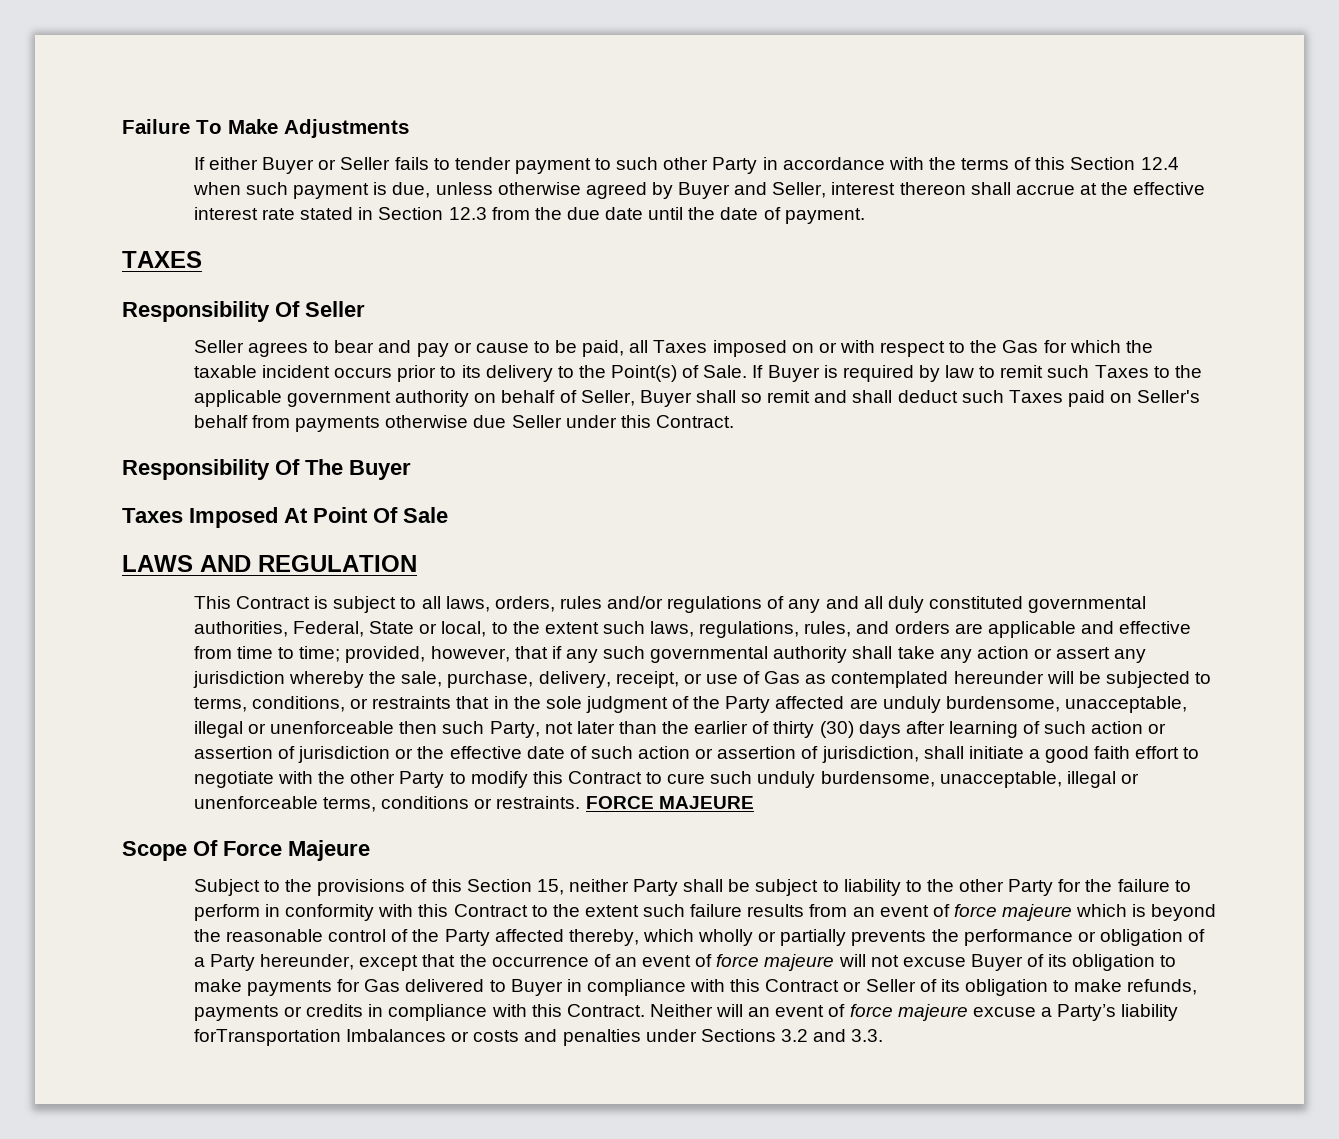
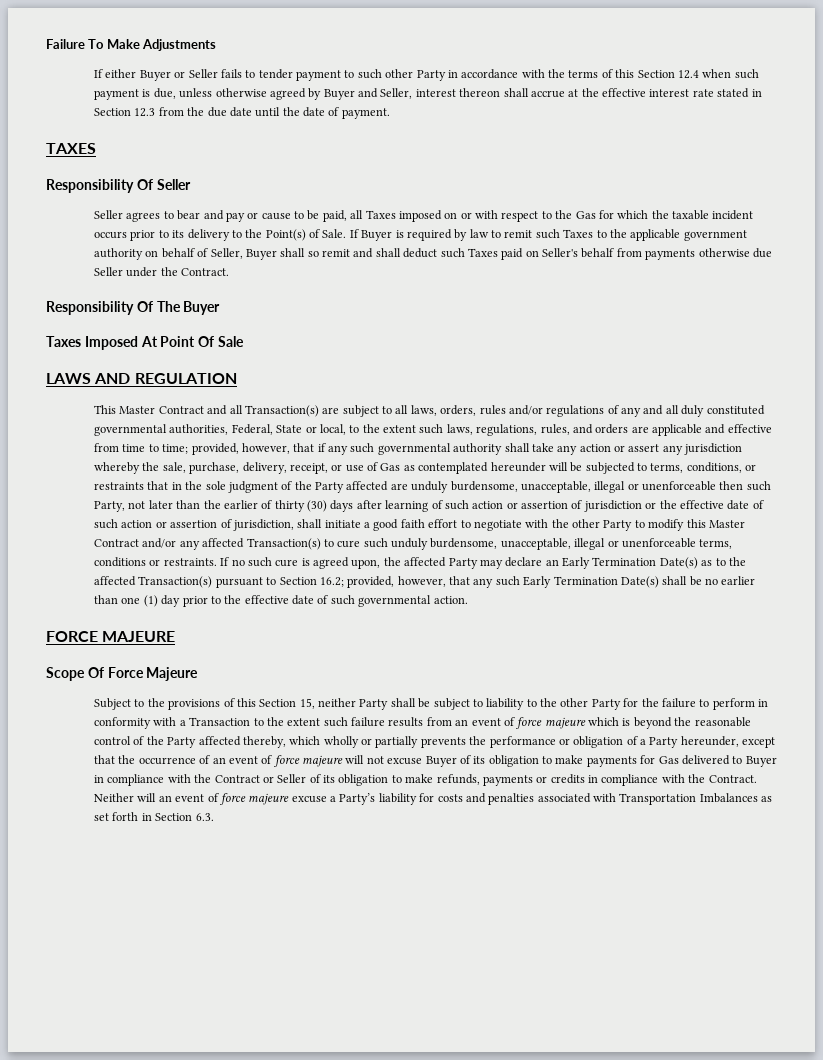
- If Buyer is required by law to remit such Taxes to the applicable government authority on behalf of Seller, Buyer shall so remit and shall deduct such Taxes paid on Seller's behalf from payments otherwise due Seller under this Contract.
+ If Buyer is required by law to remit such Taxes to the applicable government authority on behalf of Seller, Buyer shall so remit and shall deduct such Taxes paid on Seller's behalf from payments otherwise due Seller under the Contract.
- This Contract is subject to all laws, orders, rules and/or regulations of any and all duly constituted governmental authorities, Federal, State or local, to the extent such laws, regulations, rules, and orders are applicable and effective from time to time;
+ This Master Contract and all Transaction(s) are subject to all laws, orders, rules and/or regulations of any and all duly constituted governmental authorities, Federal, State or local, to the extent such laws, regulations, rules, and orders are applicable and effective from time to time;
- provided, however, that if any such governmental authority shall take any action or assert any jurisdiction whereby the sale, purchase, delivery, receipt, or use of Gas as contemplated hereunder will be subjected to terms, conditions, or restraints that in the sole judgment of the Party affected are unduly burdensome, unacceptable, illegal or unenforceable then such Party, not later than the earlier of thirty (30) days after learning of such action or assertion of jurisdiction or the effective date of such action or assertion of jurisdiction, shall initiate a good faith effort to negotiate with the other Party to modify this Contract to cure such unduly burdensome, unacceptable, illegal or unenforceable terms, conditions or restraints. FORCE MAJEURE
+ provided, however, that if any such governmental authority shall take any action or assert any jurisdiction whereby the sale, purchase, delivery, receipt, or use of Gas as contemplated hereunder will be subjected to terms, conditions, or restraints that in the sole judgment of the Party affected are unduly burdensome, unacceptable, illegal or unenforceable then such Party, not later than the earlier of thirty (30) days after learning of such action or assertion of jurisdiction or the effective date of such action or assertion of jurisdiction, shall initiate a good faith effort to negotiate with the other Party to modify this Master Contract and/or any affected Transaction(s) to cure such unduly burdensome, unacceptable, illegal or unenforceable terms, conditions or restraints. If no such cure is agreed upon, the affected Party may declare an Early Termination Date(s) as to the affected Transaction(s) pursuant to Section 16.2; provided, however, that any such Early Termination Date(s) shall be no earlier than one (1) day prior to the effective date of such governmental action.
+ FORCE MAJEURE
- Subject to the provisions of this Section 15, neither Party shall be subject to liability to the other Party for the failure to perform in conformity with this Contract to the extent such failure results from an event of force majeure which is beyond the reasonable control of the Party affected thereby, which wholly or partially prevents the performance or obligation of a Party hereunder, except that the occurrence of an event of force majeure will not excuse Buyer of its obligation to make payments for Gas delivered to Buyer in compliance with this Contract or Seller of its obligation to make refunds, payments or credits in compliance with this Contract.
+ Subject to the provisions of this Section 15, neither Party shall be subject to liability to the other Party for the failure to perform in conformity with a Transaction to the extent such failure results from an event of force majeure which is beyond the reasonable control of the Party affected thereby, which wholly or partially prevents the performance or obligation of a Party hereunder, except that the occurrence of an event of force majeure will not excuse Buyer of its obligation to make payments for Gas delivered to Buyer in compliance with the Contract or Seller of its obligation to make refunds, payments or credits in compliance with the Contract.
- Neither will an event of force majeure excuse a Party’s liability forTransportation Imbalances or costs and penalties under Sections 3.2 and 3.3.
+ Neither will an event of force majeure excuse a Party’s liability for costs and penalties associated with Transportation Imbalances as set forth in Section 6.3.

